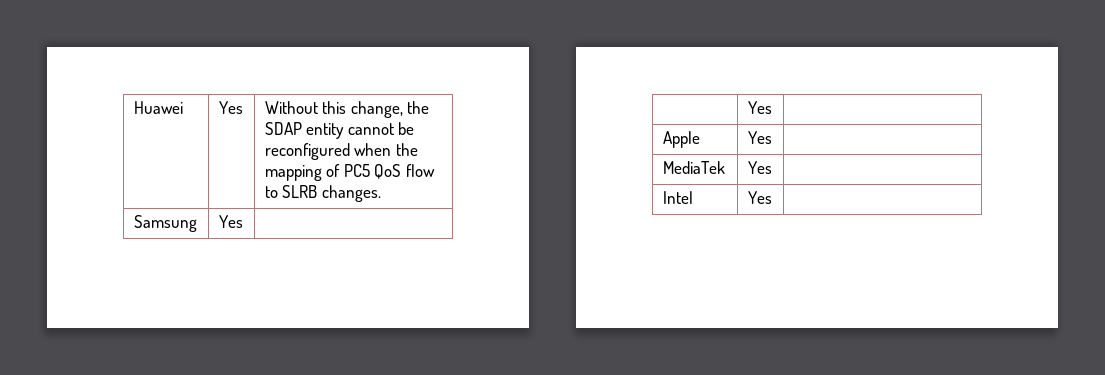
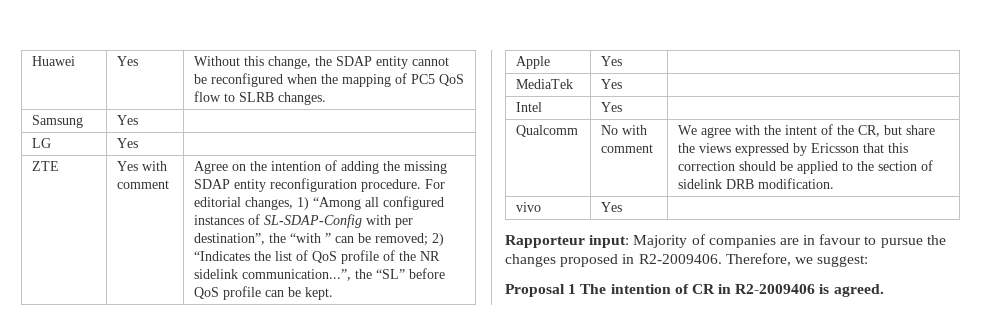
  Samsung | Yes |
- | Yes |
+ LG | Yes |
+ ZTE | Yes with comment | Agree on the intention of adding the missing SDAP entity reconfiguration procedure. For editorial changes, 1) “Among all configured instances of SL-SDAP-Config with per destination”, the “with ” can be removed; 2) “Indicates the list of QoS profile of the NR sidelink communication...”, the “SL” before QoS profile can be kept.
+ Qualcomm | No with comment | We agree with the intent of the CR, but share the views expressed by Ericsson that this correction should be applied to the section of sidelink DRB modification.
+ vivo | Yes |
+ Rapporteur input: Majority of companies are in favour to pursue the changes proposed in R2-2009406. Therefore, we suggest:
+ Proposal 1 The intention of CR in R2-2009406 is agreed.

